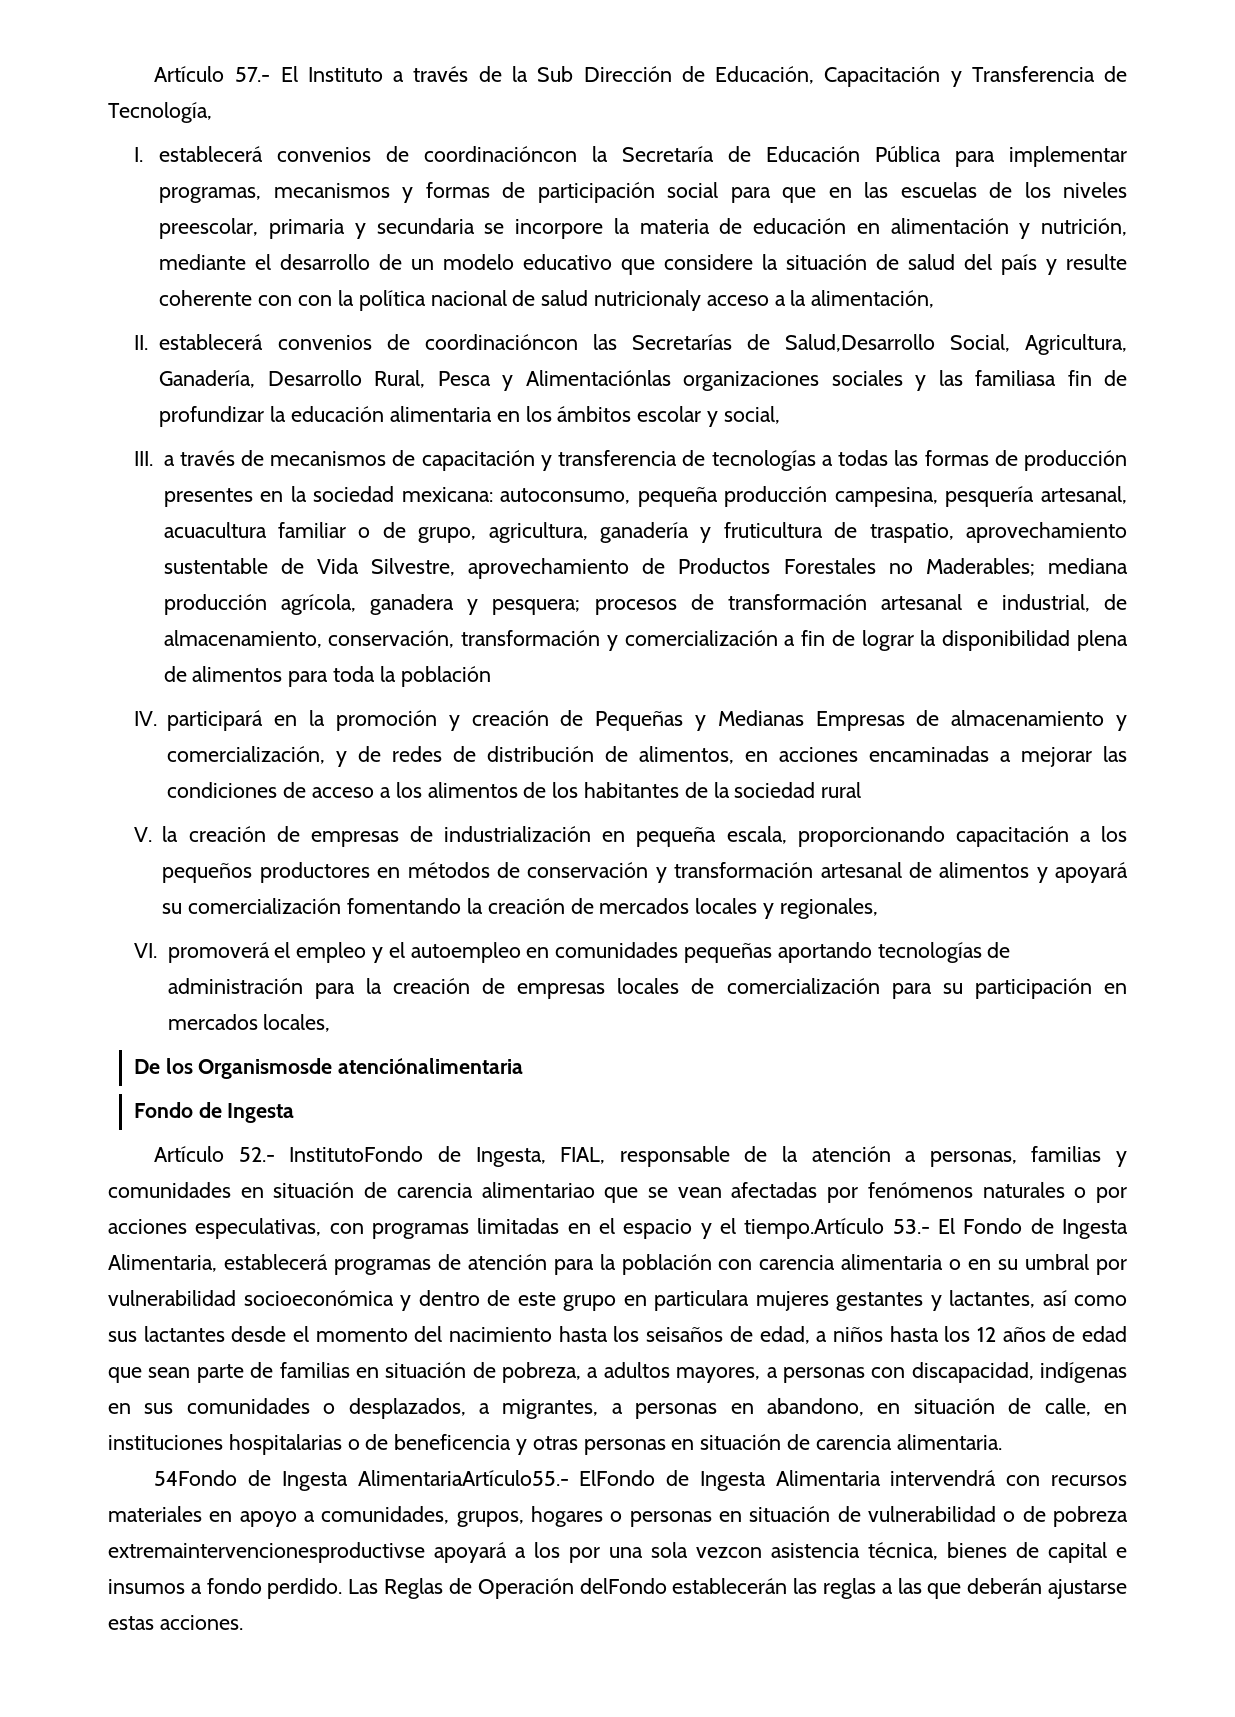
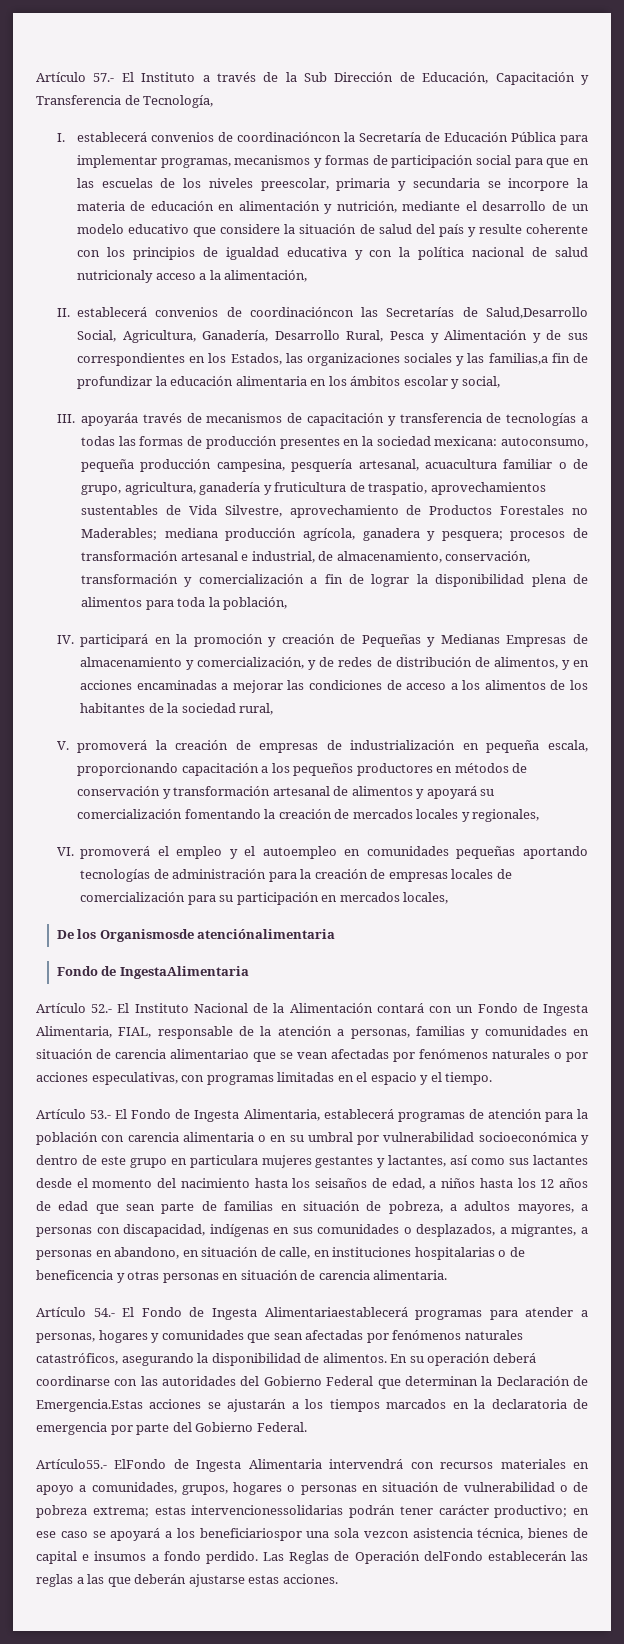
- I. establecerá convenios de coordinacióncon la Secretaría de Educación Pública para implementar programas, mecanismos y formas de participación social para que en las escuelas de los niveles preescolar, primaria y secundaria se incorpore la materia de educación en alimentación y nutrición, mediante el desarrollo de un modelo educativo que considere la situación de salud del país y resulte coherente con con la política nacional de salud nutricionaly acceso a la alimentación,
+ I. establecerá convenios de coordinacióncon la Secretaría de Educación Pública para implementar programas, mecanismos y formas de participación social para que en las escuelas de los niveles preescolar, primaria y secundaria se incorpore la materia de educación en alimentación y nutrición, mediante el desarrollo de un modelo educativo que considere la situación de salud del país y resulte coherente con los principios de igualdad educativa y con la política nacional de salud nutricionaly acceso a la alimentación,
- II. establecerá convenios de coordinacióncon las Secretarías de Salud,Desarrollo Social, Agricultura, Ganadería, Desarrollo Rural, Pesca y Alimentaciónlas organizaciones sociales y las familiasa fin de profundizar la educación alimentaria en los ámbitos escolar y social,
+ II. establecerá convenios de coordinacióncon las Secretarías de Salud,Desarrollo Social, Agricultura, Ganadería, Desarrollo Rural, Pesca y Alimentación y de sus correspondientes en los Estados, las organizaciones sociales y las familias,a fin de profundizar la educación alimentaria en los ámbitos escolar y social,
- III. a través de mecanismos de capacitación y transferencia de tecnologías a todas las formas de producción presentes en la sociedad mexicana:
+ III. apoyaráa través de mecanismos de capacitación y transferencia de tecnologías a todas las formas de producción presentes en la sociedad mexicana:
- autoconsumo, pequeña producción campesina, pesquería artesanal, acuacultura familiar o de grupo, agricultura, ganadería y fruticultura de traspatio, aprovechamiento sustentable de Vida Silvestre, aprovechamiento de Productos Forestales no Maderables;
+ autoconsumo, pequeña producción campesina, pesquería artesanal, acuacultura familiar o de grupo, agricultura, ganadería y fruticultura de traspatio, aprovechamientos sustentables de Vida Silvestre, aprovechamiento de Productos Forestales no Maderables;
- procesos de transformación artesanal e industrial, de almacenamiento, conservación, transformación y comercialización a fin de lograr la disponibilidad plena de alimentos para toda la población
+ procesos de transformación artesanal e industrial, de almacenamiento, conservación, transformación y comercialización a fin de lograr la disponibilidad plena de alimentos para toda la población,
- IV. participará en la promoción y creación de Pequeñas y Medianas Empresas de almacenamiento y comercialización, y de redes de distribución de alimentos, en acciones encaminadas a mejorar las condiciones de acceso a los alimentos de los habitantes de la sociedad rural
+ IV. participará en la promoción y creación de Pequeñas y Medianas Empresas de almacenamiento y comercialización, y de redes de distribución de alimentos, y en acciones encaminadas a mejorar las condiciones de acceso a los alimentos de los habitantes de la sociedad rural,
- V. la creación de empresas de industrialización en pequeña escala, proporcionando capacitación a los pequeños productores en métodos de conservación y transformación artesanal de alimentos y apoyará su comercialización fomentando la creación de mercados locales y regionales,
+ V. promoverá la creación de empresas de industrialización en pequeña escala, proporcionando capacitación a los pequeños productores en métodos de conservación y transformación artesanal de alimentos y apoyará su comercialización fomentando la creación de mercados locales y regionales,
  De los Organismosde atenciónalimentaria
- Fondo de Ingesta
+ Fondo de IngestaAlimentaria
- Artículo 52.- InstitutoFondo de Ingesta, FIAL, responsable de la atención a personas, familias y comunidades en situación de carencia alimentariao que se vean afectadas por fenómenos naturales o por acciones especulativas, con programas limitadas en el espacio y el tiempo.Artículo 53.- El Fondo de Ingesta Alimentaria, establecerá programas de atención para la población con carencia alimentaria o en su umbral por vulnerabilidad socioeconómica y dentro de este grupo en particulara mujeres gestantes y lactantes, así como sus lactantes desde el momento del nacimiento hasta los seisaños de edad, a niños hasta los 12 años de edad que sean parte de familias en situación de pobreza, a adultos mayores, a personas con discapacidad, indígenas en sus comunidades o desplazados, a migrantes, a personas en abandono, en situación de calle, en instituciones hospitalarias o de beneficencia y otras personas en situación de carencia alimentaria.
+ Artículo 52.- El Instituto Nacional de la Alimentación contará con un Fondo de Ingesta Alimentaria, FIAL, responsable de la atención a personas, familias y comunidades en situación de carencia alimentariao que se vean afectadas por fenómenos naturales o por acciones especulativas, con programas limitadas en el espacio y el tiempo.
+ Artículo 53.- El Fondo de Ingesta Alimentaria, establecerá programas de atención para la población con carencia alimentaria o en su umbral por vulnerabilidad socioeconómica y dentro de este grupo en particulara mujeres gestantes y lactantes, así como sus lactantes desde el momento del nacimiento hasta los seisaños de edad, a niños hasta los 12 años de edad que sean parte de familias en situación de pobreza, a adultos mayores, a personas con discapacidad, indígenas en sus comunidades o desplazados, a migrantes, a personas en abandono, en situación de calle, en instituciones hospitalarias o de beneficencia y otras personas en situación de carencia alimentaria.
- 54Fondo de Ingesta AlimentariaArtículo55.- ElFondo de Ingesta Alimentaria intervendrá con recursos materiales en apoyo a comunidades, grupos, hogares o personas en situación de vulnerabilidad o de pobreza extremaintervencionesproductivse apoyará a los por una sola vezcon asistencia técnica, bienes de capital e insumos a fondo perdido.
+ Artículo 54.- El Fondo de Ingesta Alimentariaestablecerá programas para atender a personas, hogares y comunidades que sean afectadas por fenómenos naturales catastróficos, asegurando la disponibilidad de alimentos. En su operación deberá coordinarse con las autoridades del Gobierno Federal que determinan la Declaración de Emergencia.Estas acciones se ajustarán a los tiempos marcados en la declaratoria de emergencia por parte del Gobierno Federal.
+ Artículo55.- ElFondo de Ingesta Alimentaria intervendrá con recursos materiales en apoyo a comunidades, grupos, hogares o personas en situación de vulnerabilidad o de pobreza extrema; estas intervencionessolidarias podrán tener carácter productivo; en ese caso se apoyará a los beneficiariospor una sola vezcon asistencia técnica, bienes de capital e insumos a fondo perdido.

